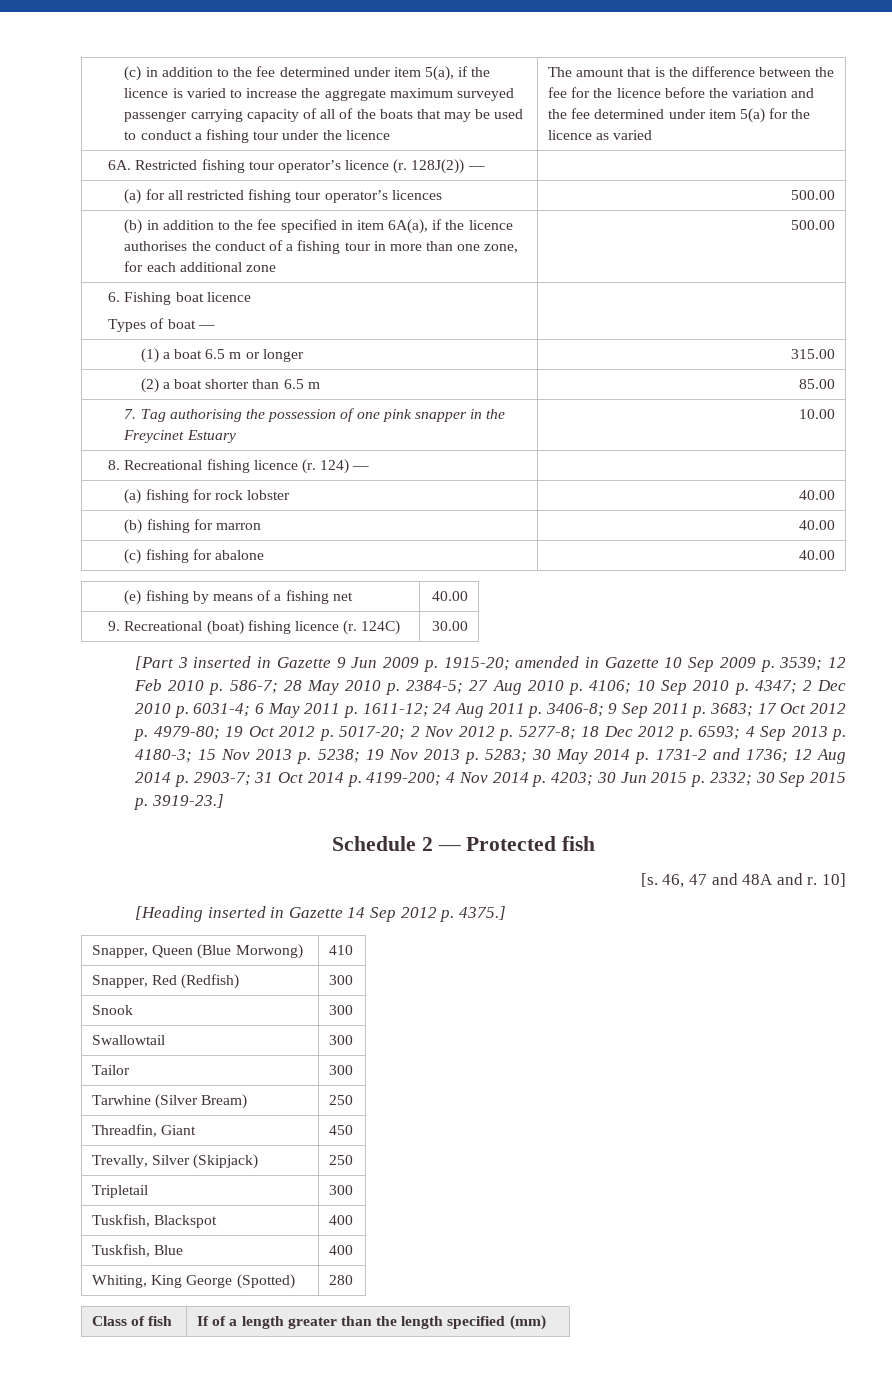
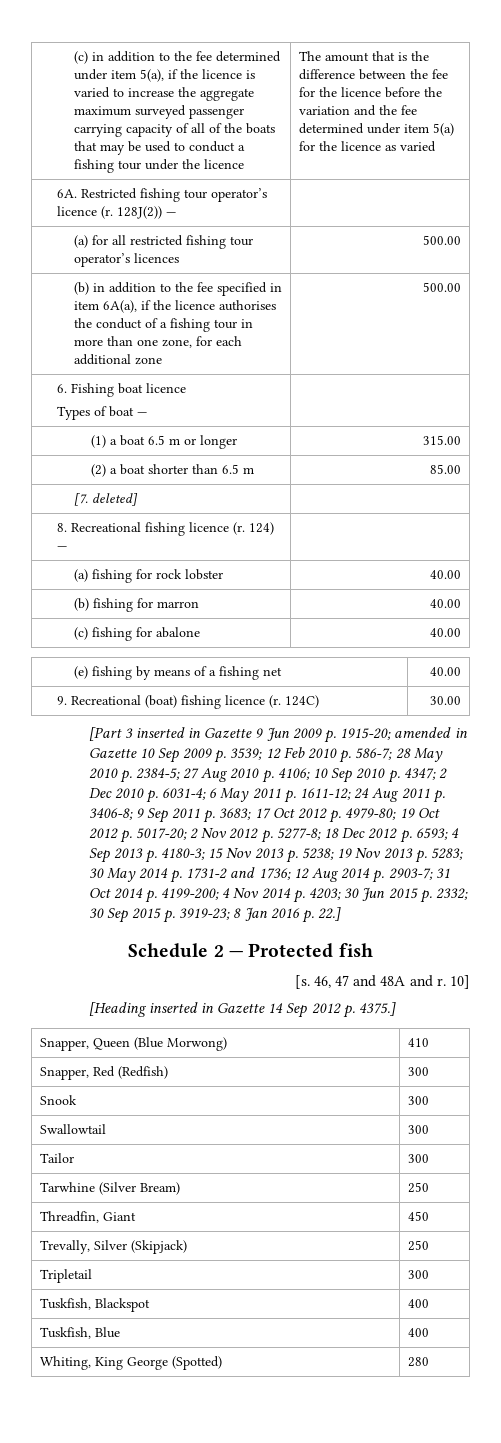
- 7. Tag authorising the possession of one pink snapper in the Freycinet Estuary | 10.00
+ [7. deleted] |
- 30 Sep 2015 p. 3919-23.]
+ 30 Sep 2015 p. 3919-23; 8 Jan 2016 p. 22.]
- Class of fish | If of a length greater than the length specified (mm)

